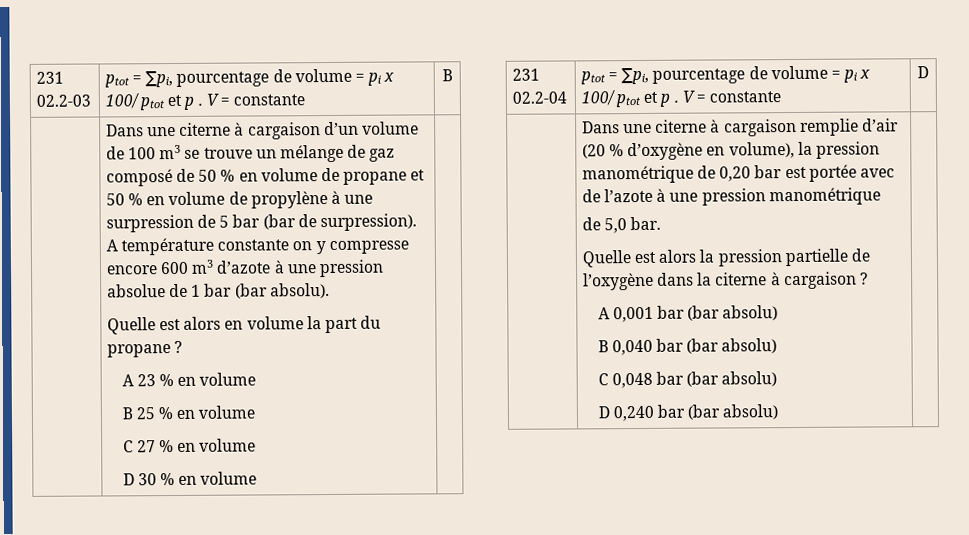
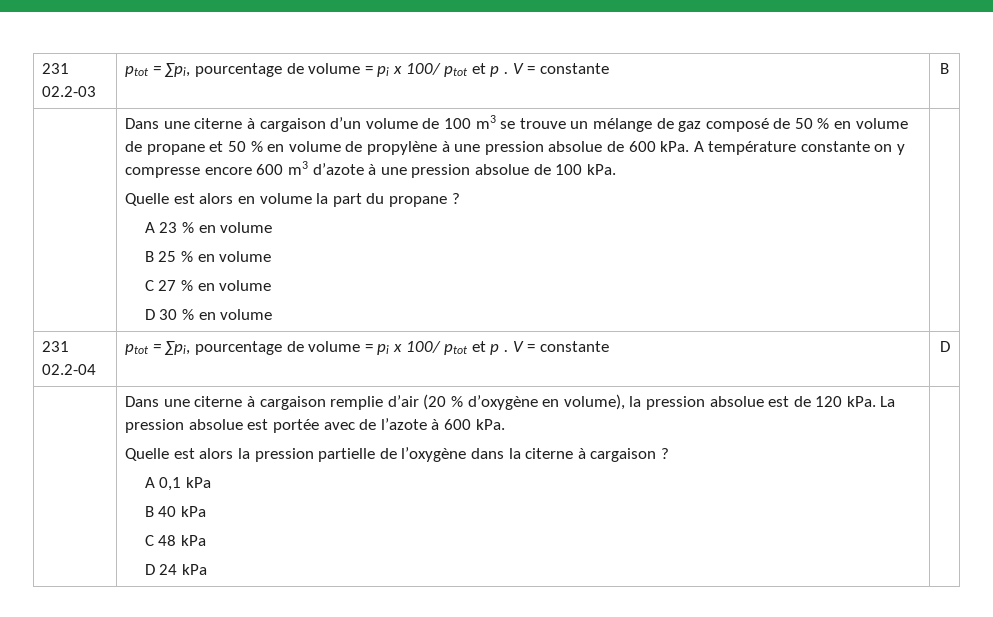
- Dans une citerne à cargaison d’un volume de 100 m3 se trouve un mélange de gaz composé de 50 % en volume de propane et 50 % en volume de propylène à une surpression de 5 bar (bar de surpression).
+ Dans une citerne à cargaison d’un volume de 100 m3 se trouve un mélange de gaz composé de 50 % en volume de propane et 50 % en volume de propylène à une pression absolue de 600 kPa.
- A température constante on y compresse encore 600 m3 d’azote à une pression absolue de 1 bar (bar absolu).
+ A température constante on y compresse encore 600 m3 d’azote à une pression absolue de 100 kPa.
- Dans une citerne à cargaison remplie d’air (20 % d’oxygène en volume), la pression manométrique de 0,20 bar est portée avec de l’azote à une pression manométrique
- de 5,0 bar.
+ Dans une citerne à cargaison remplie d’air (20 % d’oxygène en volume), la pression absolue est de 120 kPa. La pression absolue est portée avec de l’azote à 600 kPa.
- A 0,001 bar (bar absolu)
- B 0,040 bar (bar absolu)
- C 0,048 bar (bar absolu)
- D 0,240 bar (bar absolu)
+ A 0,1 kPa
+ B 40 kPa
+ C 48 kPa
+ D 24 kPa

